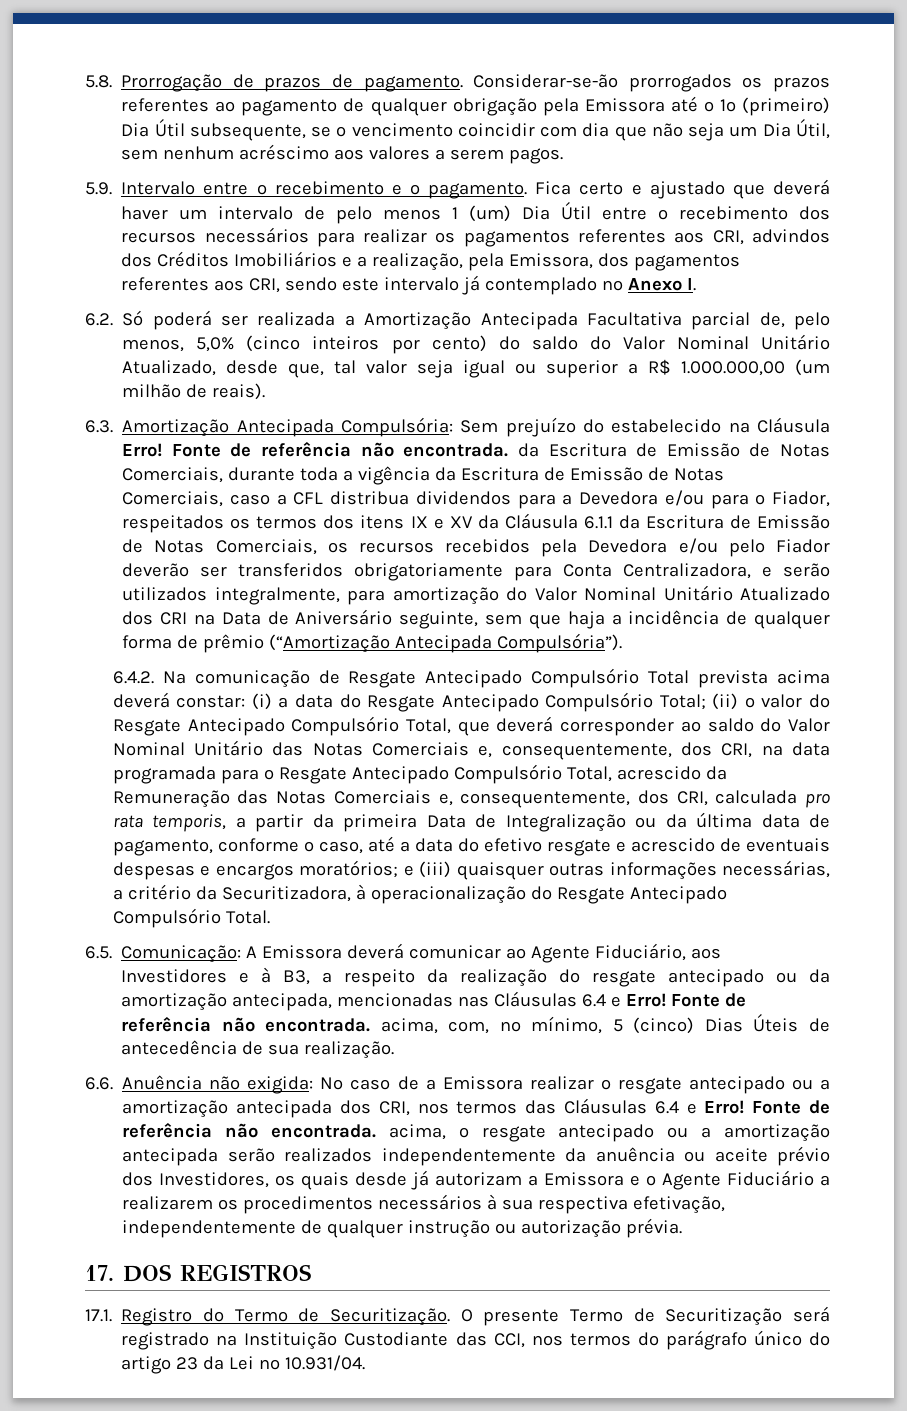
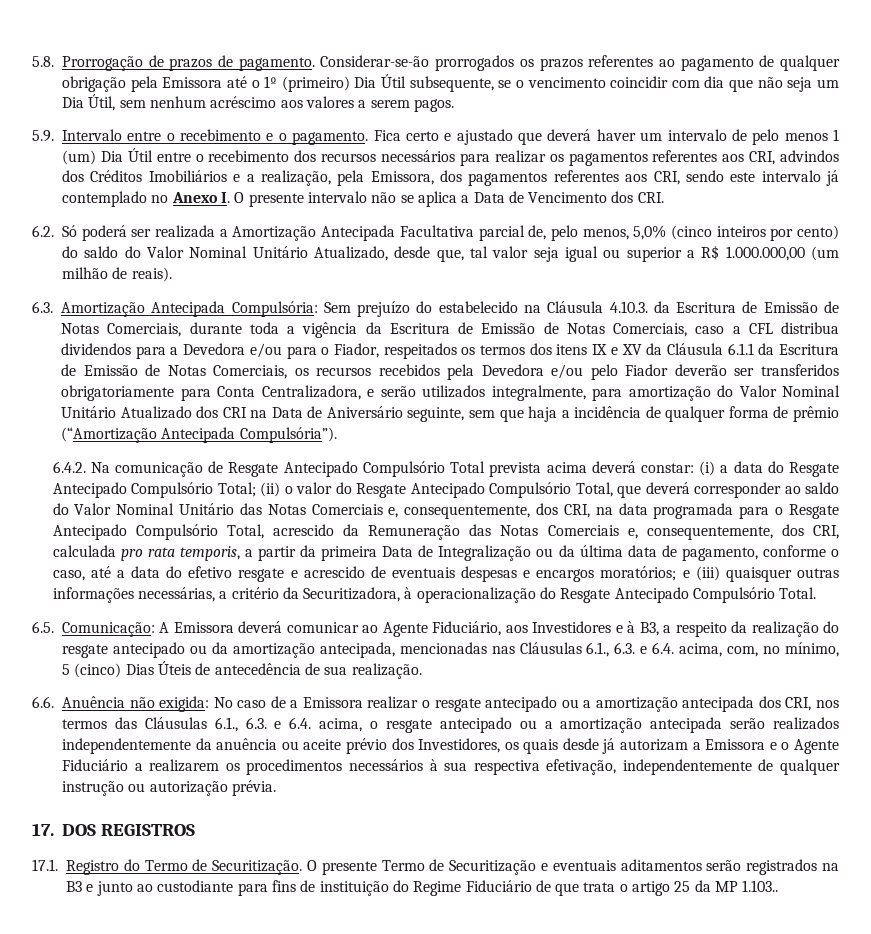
- Fica certo e ajustado que deverá haver um intervalo de pelo menos 1 (um) Dia Útil entre o recebimento dos recursos necessários para realizar os pagamentos referentes aos CRI, advindos dos Créditos Imobiliários e a realização, pela Emissora, dos pagamentos referentes aos CRI, sendo este intervalo já contemplado no Anexo I.
+ Fica certo e ajustado que deverá haver um intervalo de pelo menos 1 (um) Dia Útil entre o recebimento dos recursos necessários para realizar os pagamentos referentes aos CRI, advindos dos Créditos Imobiliários e a realização, pela Emissora, dos pagamentos referentes aos CRI, sendo este intervalo já contemplado no Anexo I. O presente intervalo não se aplica a Data de Vencimento dos CRI.
- Sem prejuízo do estabelecido na Cláusula Erro! Fonte de referência não encontrada. da Escritura de Emissão de Notas Comerciais, durante toda a vigência da Escritura de Emissão de Notas Comerciais, caso a CFL distribua dividendos para a Devedora e/ou para o Fiador, respeitados os termos dos itens IX e XV da Cláusula 6.1.1 da Escritura de Emissão de Notas Comerciais, os recursos recebidos pela Devedora e/ou pelo Fiador deverão ser transferidos obrigatoriamente para Conta Centralizadora, e serão utilizados integralmente, para amortização do Valor Nominal Unitário Atualizado dos CRI na Data de Aniversário seguinte, sem que haja a incidência de qualquer forma de prêmio (“Amortização Antecipada Compulsória”).
+ Sem prejuízo do estabelecido na Cláusula 4.10.3. da Escritura de Emissão de Notas Comerciais, durante toda a vigência da Escritura de Emissão de Notas Comerciais, caso a CFL distribua dividendos para a Devedora e/ou para o Fiador, respeitados os termos dos itens IX e XV da Cláusula 6.1.1 da Escritura de Emissão de Notas Comerciais, os recursos recebidos pela Devedora e/ou pelo Fiador deverão ser transferidos obrigatoriamente para Conta Centralizadora, e serão utilizados integralmente, para amortização do Valor Nominal Unitário Atualizado dos CRI na Data de Aniversário seguinte, sem que haja a incidência de qualquer forma de prêmio (“Amortização Antecipada Compulsória”).
- 6.5. Comunicação: A Emissora deverá comunicar ao Agente Fiduciário, aos Investidores e à B3, a respeito da realização do resgate antecipado ou da amortização antecipada, mencionadas nas Cláusulas 6.4 e Erro! Fonte de referência não encontrada. acima, com, no mínimo, 5 (cinco) Dias Úteis de antecedência de sua realização.
+ 6.5. Comunicação: A Emissora deverá comunicar ao Agente Fiduciário, aos Investidores e à B3, a respeito da realização do resgate antecipado ou da amortização antecipada, mencionadas nas Cláusulas 6.1., 6.3. e 6.4. acima, com, no mínimo, 5 (cinco) Dias Úteis de antecedência de sua realização.
- No caso de a Emissora realizar o resgate antecipado ou a amortização antecipada dos CRI, nos termos das Cláusulas 6.4 e Erro! Fonte de referência não encontrada. acima, o resgate antecipado ou a amortização antecipada serão realizados independentemente da anuência ou aceite prévio dos Investidores, os quais desde já autorizam a Emissora e o Agente Fiduciário a realizarem os procedimentos necessários à sua respectiva efetivação, independentemente de qualquer instrução ou autorização prévia.
+ No caso de a Emissora realizar o resgate antecipado ou a amortização antecipada dos CRI, nos termos das Cláusulas 6.1., 6.3. e 6.4. acima, o resgate antecipado ou a amortização antecipada serão realizados independentemente da anuência ou aceite prévio dos Investidores, os quais desde já autorizam a Emissora e o Agente Fiduciário a realizarem os procedimentos necessários à sua respectiva efetivação, independentemente de qualquer instrução ou autorização prévia.
- O presente Termo de Securitização será registrado na Instituição Custodiante das CCI, nos termos do parágrafo único do artigo 23 da Lei nº 10.931/04.
+ O presente Termo de Securitização e eventuais aditamentos serão registrados na B3 e junto ao custodiante para fins de instituição do Regime Fiduciário de que trata o artigo 25 da MP 1.103..

